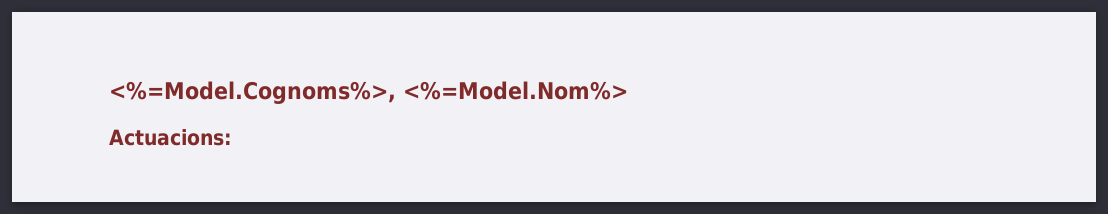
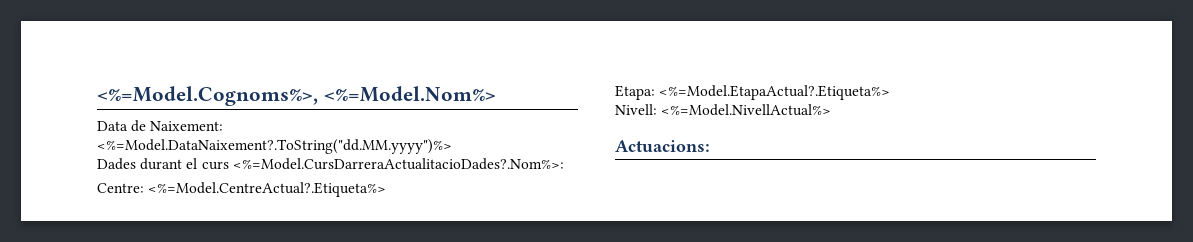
+ Data de Naixement: <%=Model.DataNaixement?.ToString("dd.MM.yyyy")%>
+ Dades durant el curs <%=Model.CursDarreraActualitacioDades?.Nom%>:
+ Centre: <%=Model.CentreActual?.Etiqueta%>
+ Etapa: <%=Model.EtapaActual?.Etiqueta%>
+ Nivell: <%=Model.NivellActual%>

